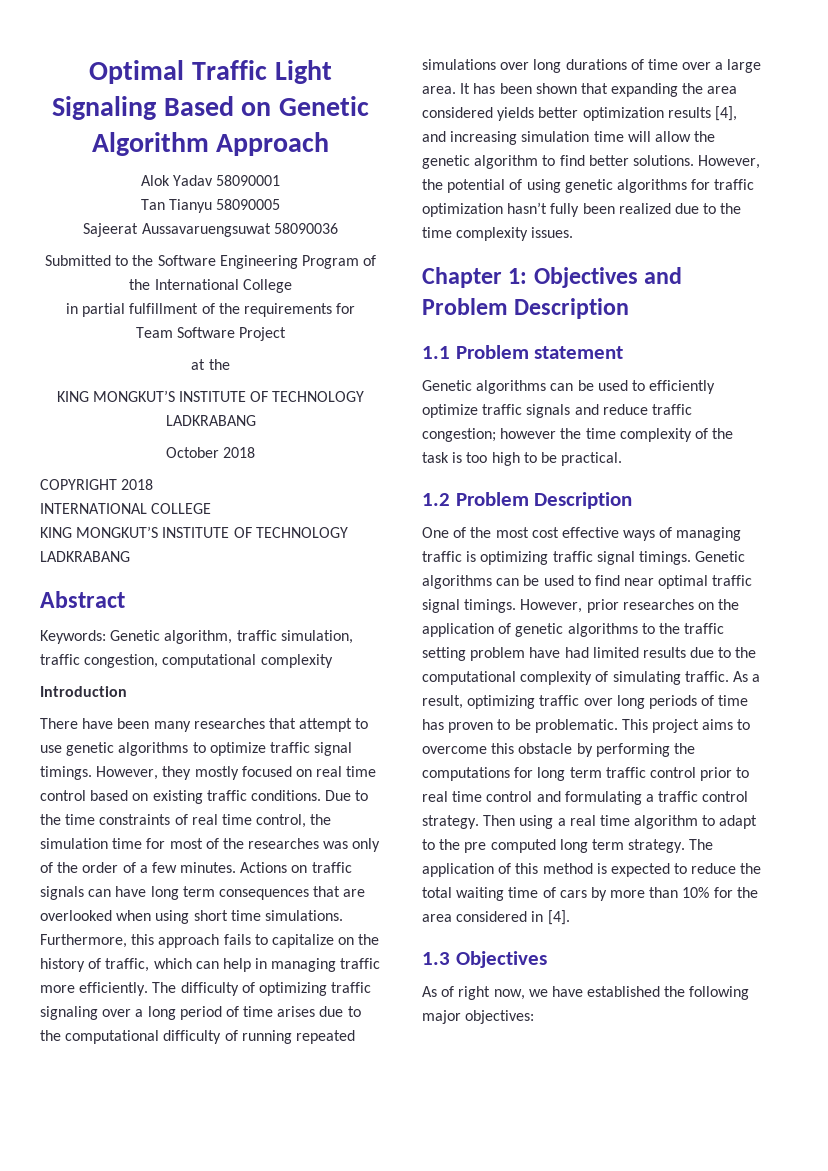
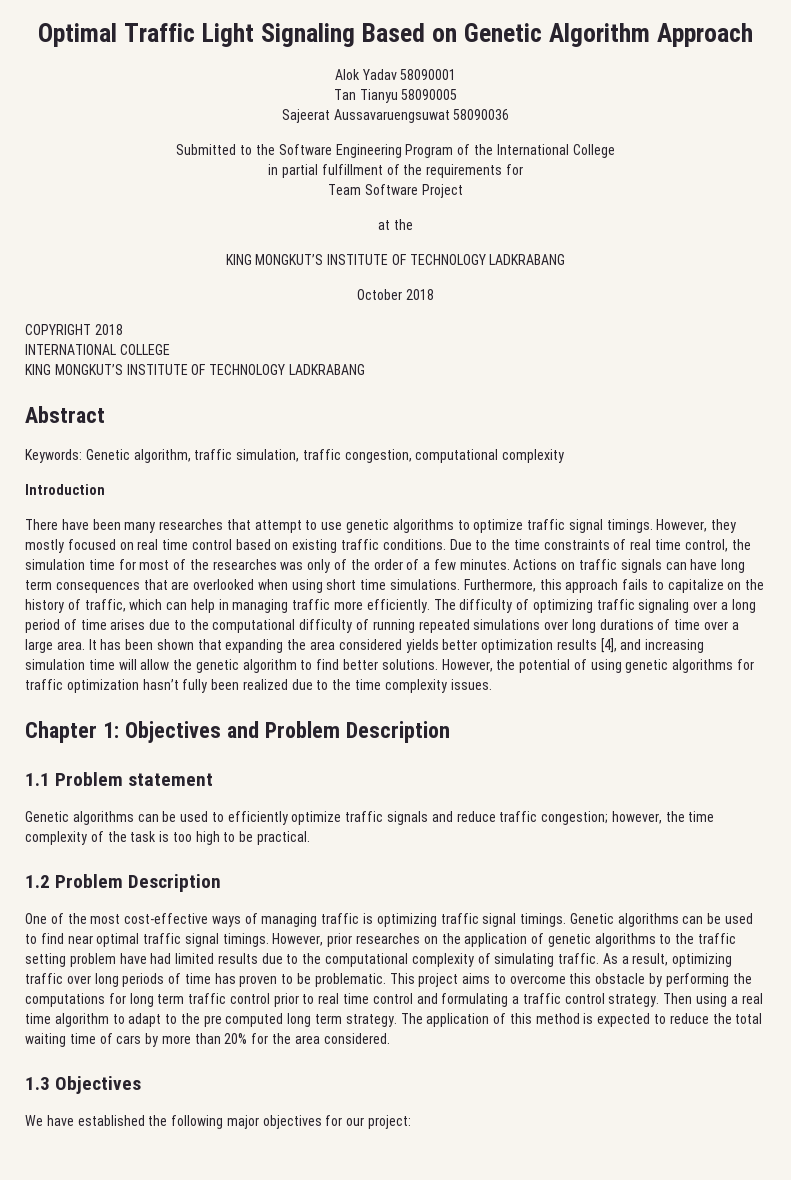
- Genetic algorithms can be used to efficiently optimize traffic signals and reduce traffic congestion; however the time complexity of the task is too high to be practical.
+ Genetic algorithms can be used to efficiently optimize traffic signals and reduce traffic congestion; however, the time complexity of the task is too high to be practical.
- One of the most cost effective ways of managing traffic is optimizing traffic signal timings.
+ One of the most cost-effective ways of managing traffic is optimizing traffic signal timings.
- The application of this method is expected to reduce the total waiting time of cars by more than 10% for the area considered in [4].
+ The application of this method is expected to reduce the total waiting time of cars by more than 20% for the area considered.
- As of right now, we have established the following major objectives:
+ We have established the following major objectives for our project:

